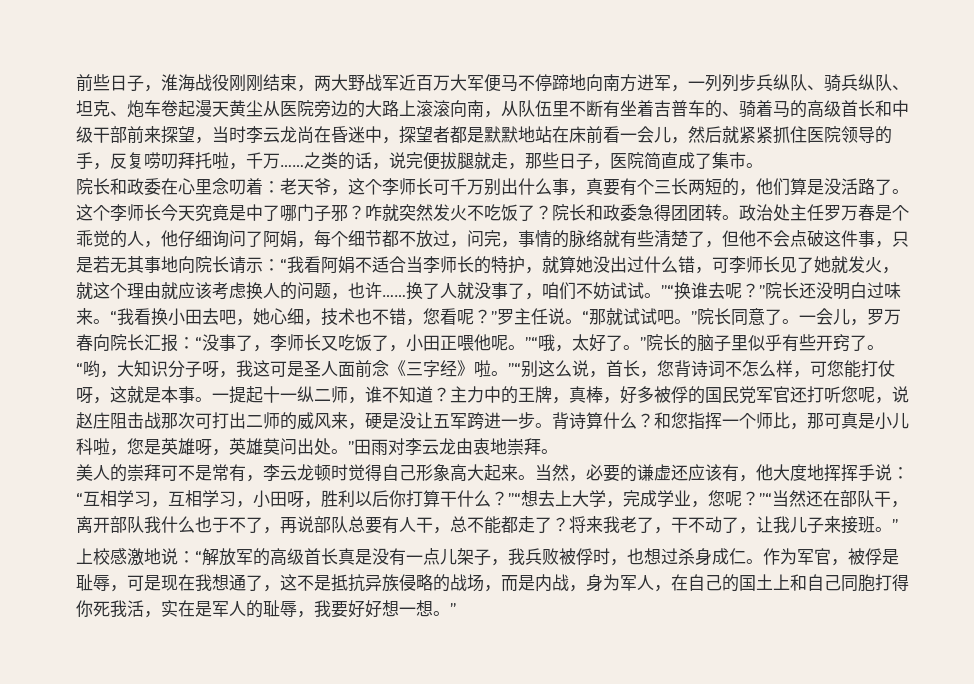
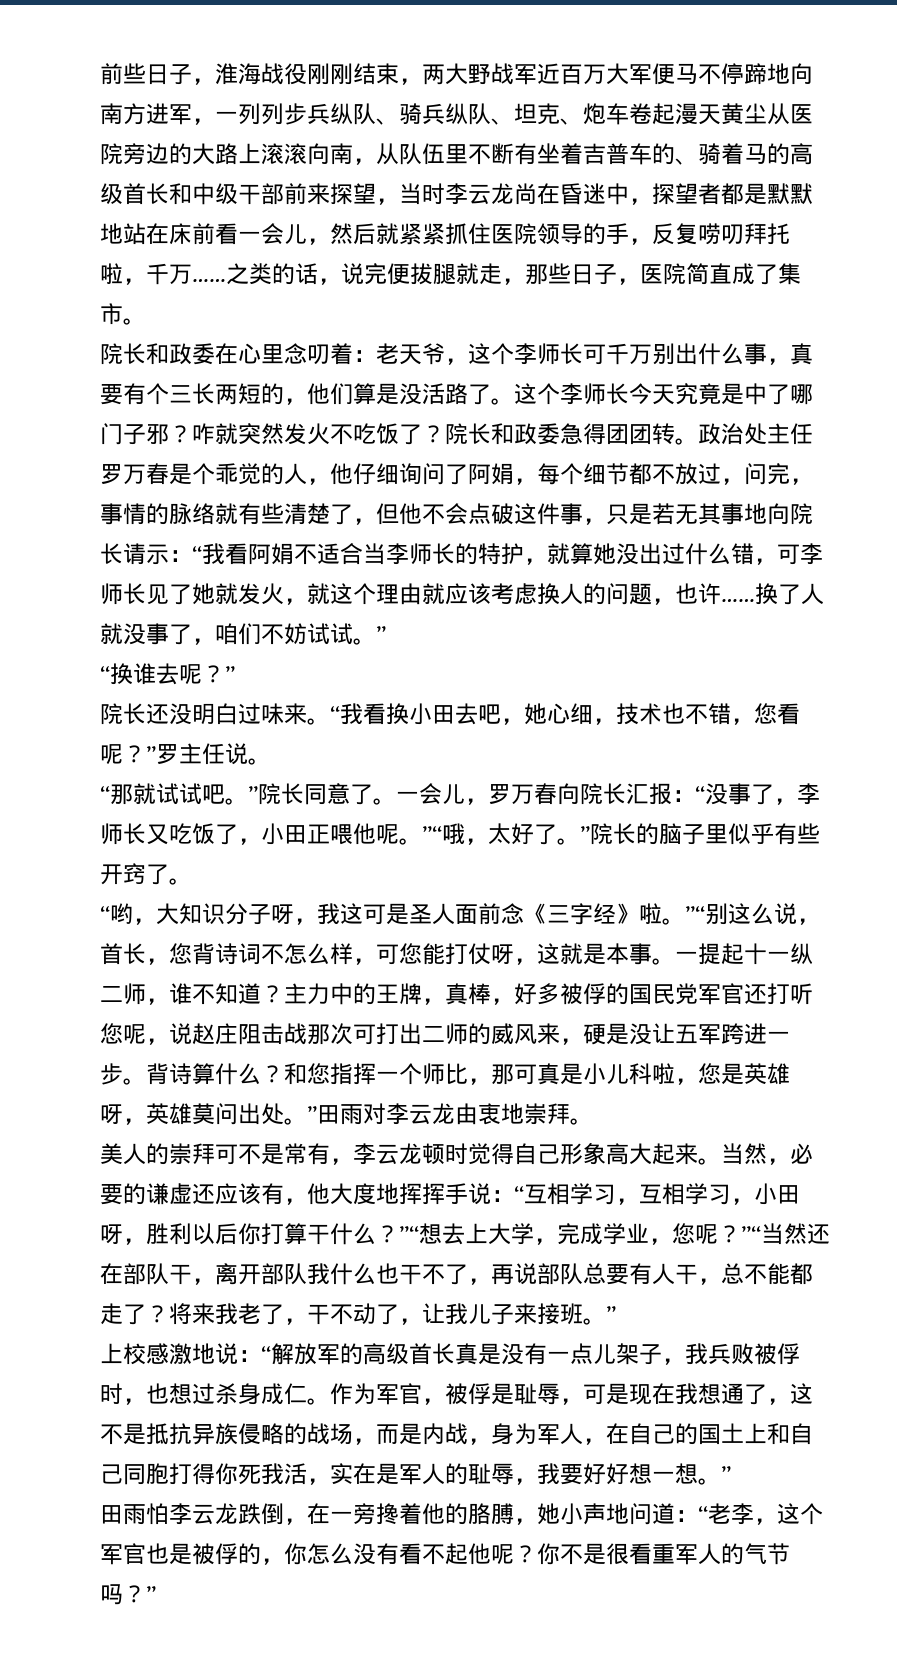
- 换了人就没事了，咱们不妨试试。”“换谁去呢？”院长还没明白过味来。
+ 换了人就没事了，咱们不妨试试。”
+ “换谁去呢？”
+ 院长还没明白过味来。
- “我看换小田去吧，她心细，技术也不错，您看呢？”罗主任说。“那就试试吧。”院长同意了。
+ “我看换小田去吧，她心细，技术也不错，您看呢？”罗主任说。
+ “那就试试吧。”院长同意了。
- 当然，必要的谦虚还应该有，他大度地挥挥手说：“互相学习，互相学习，小田呀，胜利以后你打算干什么？”“想去上大学，完成学业，您呢？”“当然还在部队干，离开部队我什么也于不了，再说部队总要有人干，总不能都走了？
+ 当然，必要的谦虚还应该有，他大度地挥挥手说：“互相学习，互相学习，小田呀，胜利以后你打算干什么？”“想去上大学，完成学业，您呢？”“当然还在部队干，离开部队我什么也干不了，再说部队总要有人干，总不能都走了？
+ 田雨怕李云龙跌倒，在一旁搀着他的胳膊，她小声地问道：“老李，这个军官也是被俘的，你怎么没有看不起他呢？你不是很看重军人的气节吗？”

